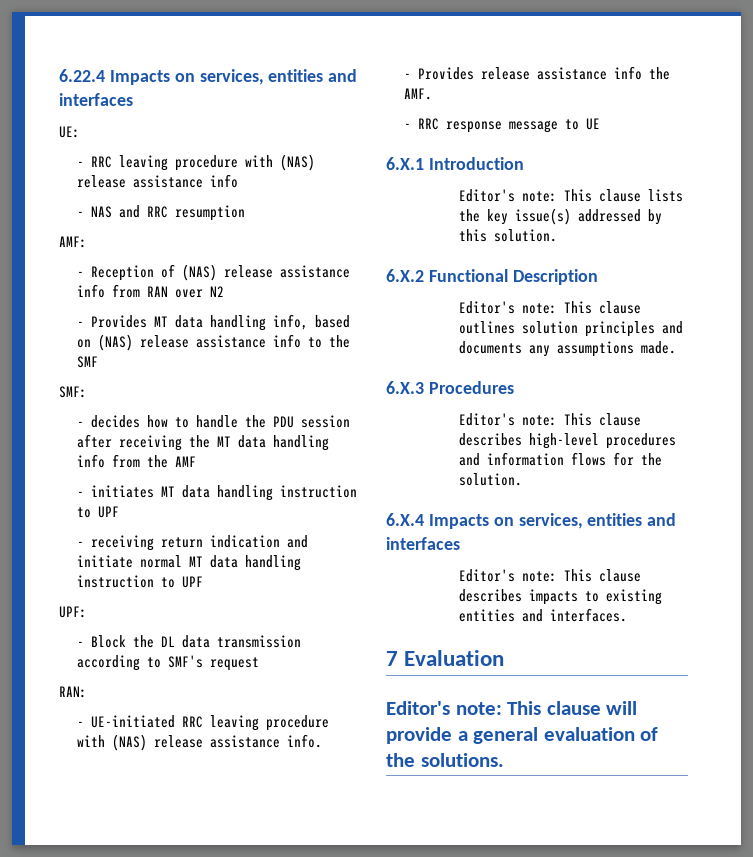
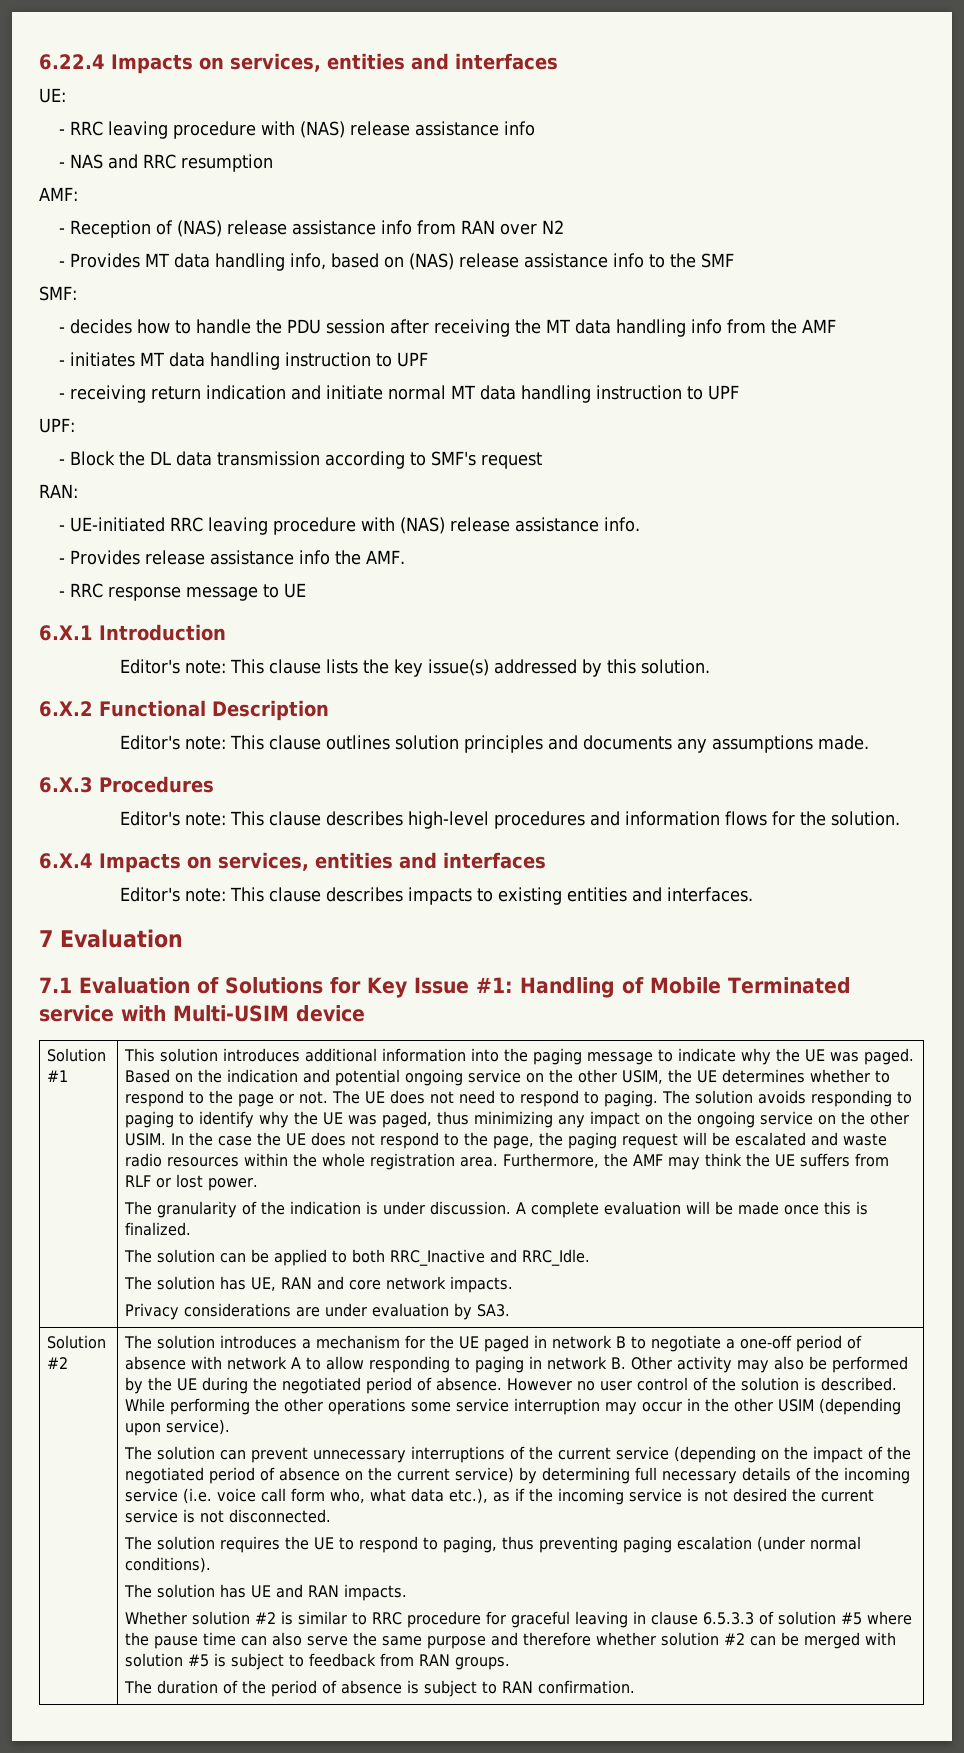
- Editor's note: This clause will provide a general evaluation of the solutions.
+ 7.1 Evaluation of Solutions for Key Issue #1: Handling of Mobile Terminated service with Multi-USIM device
+ Solution #1 | This solution introduces additional information into the paging message to indicate why the UE was paged. Based on the indication and potential ongoing service on the other USIM, the UE determines whether to respond to the page or not. The UE does not need to respond to paging. The solution avoids responding to paging to identify why the UE was paged, thus minimizing any impact on the ongoing service on the other USIM. In the case the UE does not respond to the page, the paging request will be escalated and waste radio resources within the whole registration area. Furthermore, the AMF may think the UE suffers from RLF or lost power.
+ The granularity of the indication is under discussion. A complete evaluation will be made once this is finalized.
+ The solution can be applied to both RRC_Inactive and RRC_Idle.
+ The solution has UE, RAN and core network impacts.
+ Privacy considerations are under evaluation by SA3.
+ Solution #2 | The solution introduces a mechanism for the UE paged in network B to negotiate a one-off period of absence with network A to allow responding to paging in network B. Other activity may also be performed by the UE during the negotiated period of absence. However no user control of the solution is described. While performing the other operations some service interruption may occur in the other USIM (depending upon service).
+ The solution can prevent unnecessary interruptions of the current service (depending on the impact of the negotiated period of absence on the current service) by determining full necessary details of the incoming service (i.e. voice call form who, what data etc.), as if the incoming service is not desired the current service is not disconnected.
+ The solution requires the UE to respond to paging, thus preventing paging escalation (under normal conditions).
+ The solution has UE and RAN impacts.
+ Whether solution #2 is similar to RRC procedure for graceful leaving in clause 6.5.3.3 of solution #5 where the pause time can also serve the same purpose and therefore whether solution #2 can be merged with solution #5 is subject to feedback from RAN groups.
+ The duration of the period of absence is subject to RAN confirmation.

